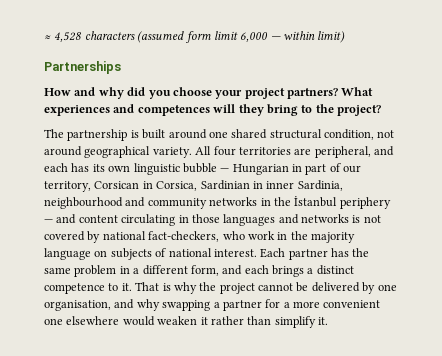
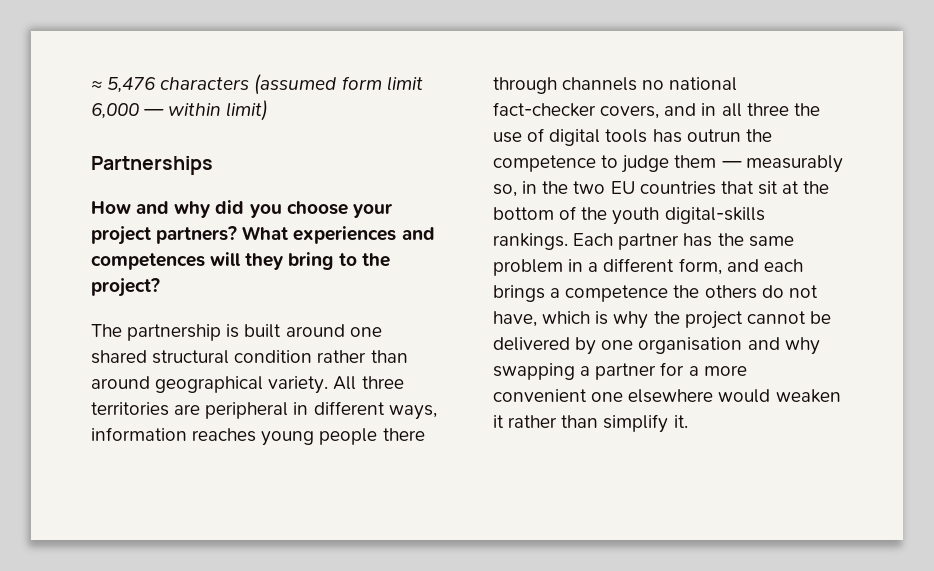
- ≈ 4,528 characters (assumed form limit 6,000 — within limit)
+ ≈ 5,476 characters (assumed form limit 6,000 — within limit)
- The partnership is built around one shared structural condition, not around geographical variety.
+ The partnership is built around one shared structural condition rather than around geographical variety.
- All four territories are peripheral, and each has its own linguistic bubble — Hungarian in part of our territory, Corsican in Corsica, Sardinian in inner Sardinia, neighbourhood and community networks in the İstanbul periphery — and content circulating in those languages and networks is not covered by national fact-checkers, who work in the majority language on subjects of national interest.
+ All three territories are peripheral in different ways, information reaches young people there through channels no national fact-checker covers, and in all three the use of digital tools has outrun the competence to judge them — measurably so, in the two EU countries that sit at the bottom of the youth digital-skills rankings.
- Each partner has the same problem in a different form, and each brings a distinct competence to it. That is why the project cannot be delivered by one organisation, and why swapping a partner for a more convenient one elsewhere would weaken it rather than simplify it.
+ Each partner has the same problem in a different form, and each brings a competence the others do not have, which is why the project cannot be delivered by one organisation and why swapping a partner for a more convenient one elsewhere would weaken it rather than simplify it.

